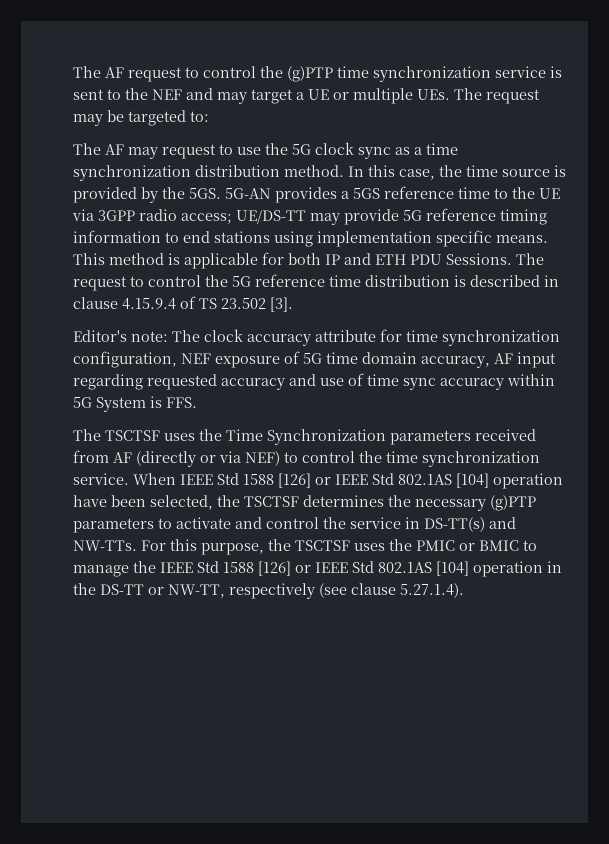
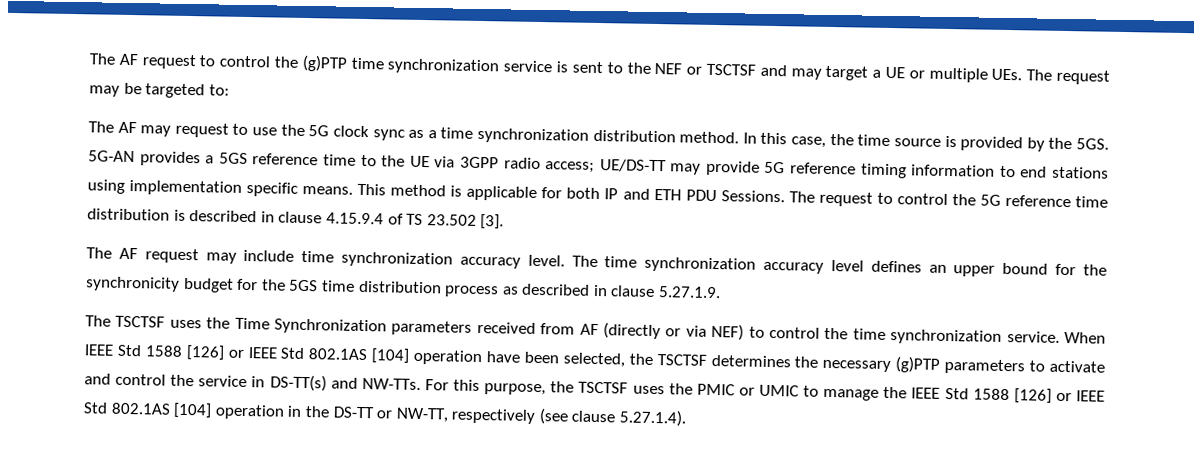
- The AF request to control the (g)PTP time synchronization service is sent to the NEF and may target a UE or multiple UEs. The request may be targeted to:
+ The AF request to control the (g)PTP time synchronization service is sent to the NEF or TSCTSF and may target a UE or multiple UEs. The request may be targeted to:
- Editor's note: The clock accuracy attribute for time synchronization configuration, NEF exposure of 5G time domain accuracy, AF input regarding requested accuracy and use of time sync accuracy within 5G System is FFS.
+ The AF request may include time synchronization accuracy level. The time synchronization accuracy level defines an upper bound for the synchronicity budget for the 5GS time distribution process as described in clause 5.27.1.9.
- For this purpose, the TSCTSF uses the PMIC or BMIC to manage the IEEE Std 1588 [126] or IEEE Std 802.1AS [104] operation in the DS-TT or NW-TT, respectively (see clause 5.27.1.4).
+ For this purpose, the TSCTSF uses the PMIC or UMIC to manage the IEEE Std 1588 [126] or IEEE Std 802.1AS [104] operation in the DS-TT or NW-TT, respectively (see clause 5.27.1.4).

